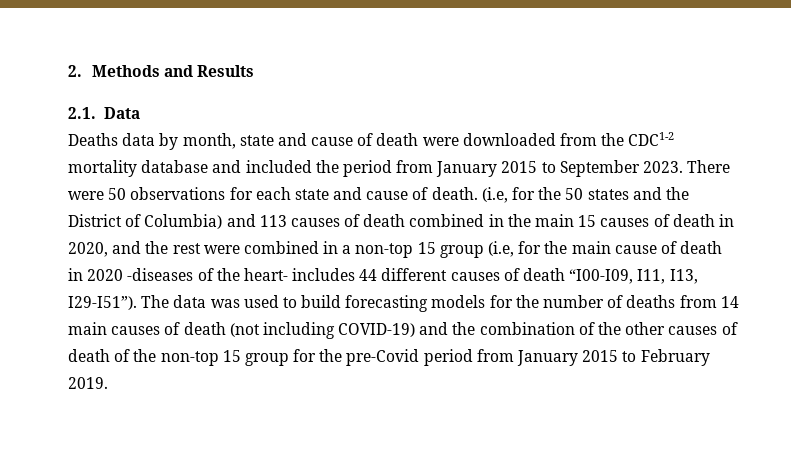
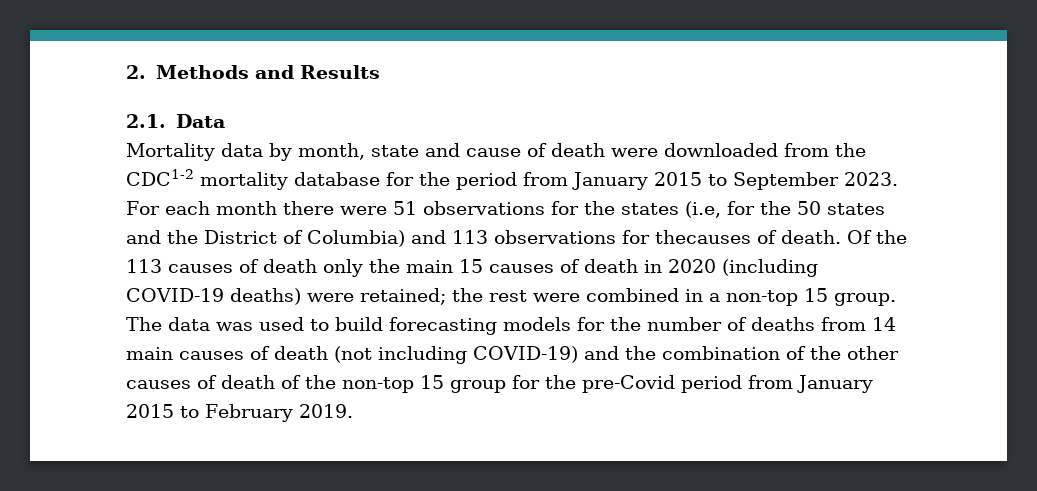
- Deaths data by month, state and cause of death were downloaded from the CDC1-2 mortality database and included the period from January 2015 to September 2023.
+ Mortality data by month, state and cause of death were downloaded from the CDC1-2 mortality database for the period from January 2015 to September 2023.
- There were 50 observations for each state and cause of death. (i.e, for the 50 states and the District of Columbia) and 113 causes of death combined in the main 15 causes of death in 2020, and the rest were combined in a non-top 15 group (i.e, for the main cause of death in 2020 -diseases of the heart- includes 44 different causes of death “I00-I09, I11, I13, I29-I51”).
+ For each month there were 51 observations for the states (i.e, for the 50 states and the District of Columbia) and 113 observations for thecauses of death. Of the 113 causes of death only the main 15 causes of death in 2020 (including COVID-19 deaths) were retained; the rest were combined in a non-top 15 group.

